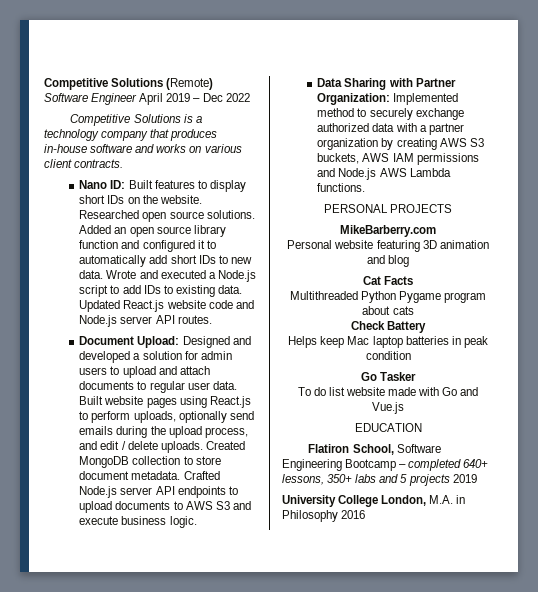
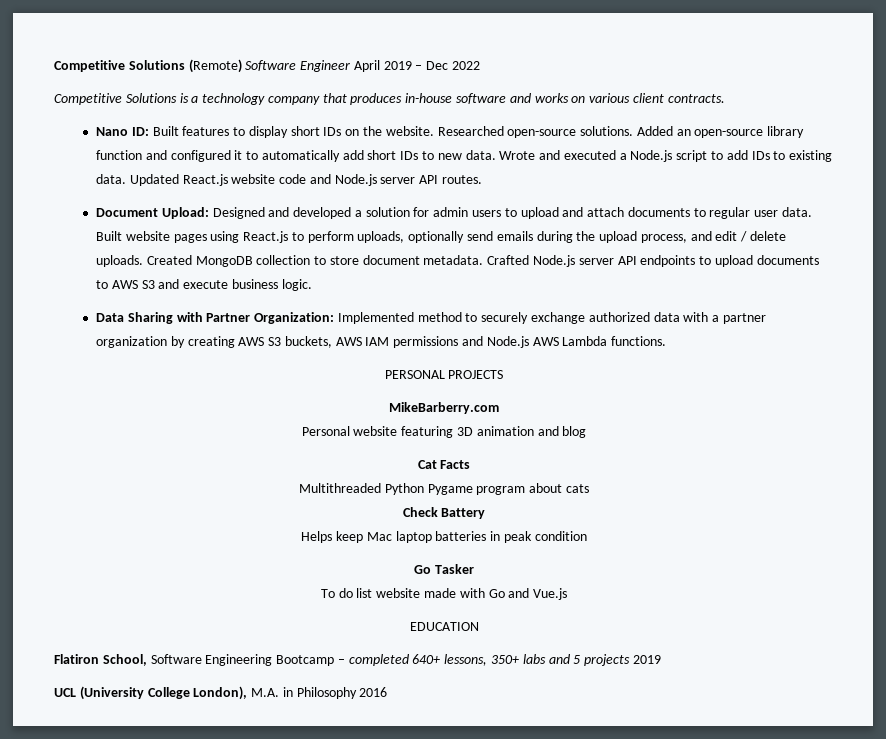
- Researched open source solutions.
+ Researched open-source solutions.
- Added an open source library function and configured it to automatically add short IDs to new data.
+ Added an open-source library function and configured it to automatically add short IDs to new data.
- University College London, M.A. in Philosophy 2016
+ UCL (University College London), M.A. in Philosophy 2016

